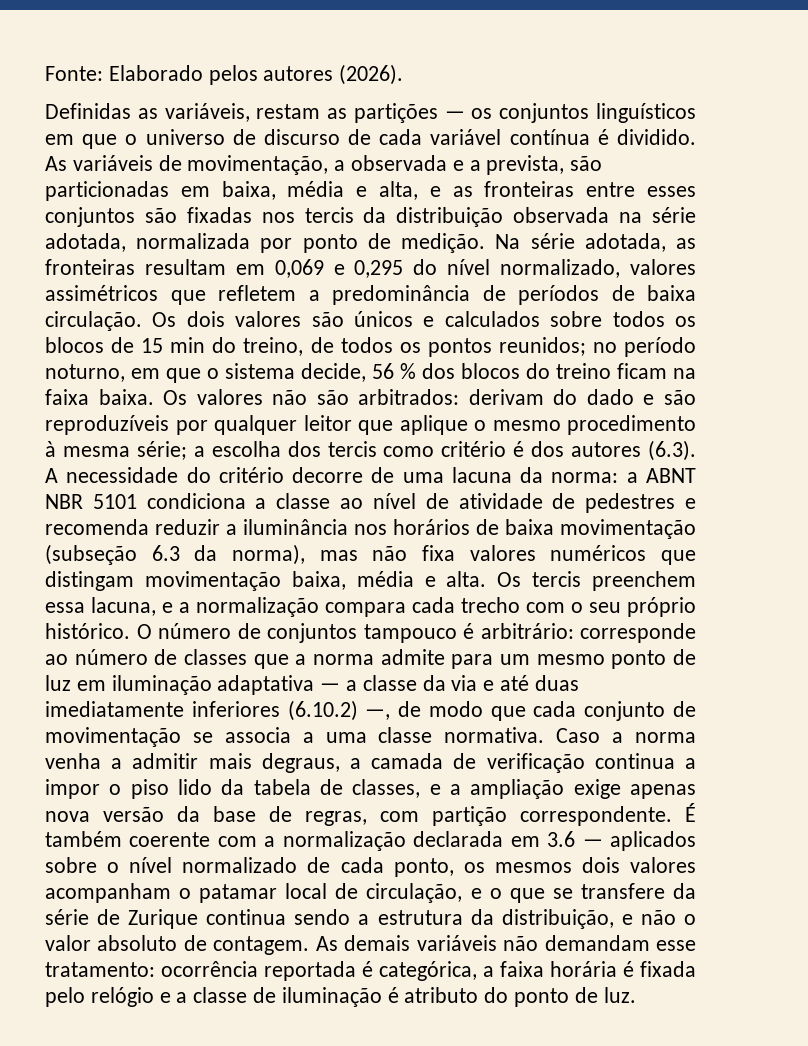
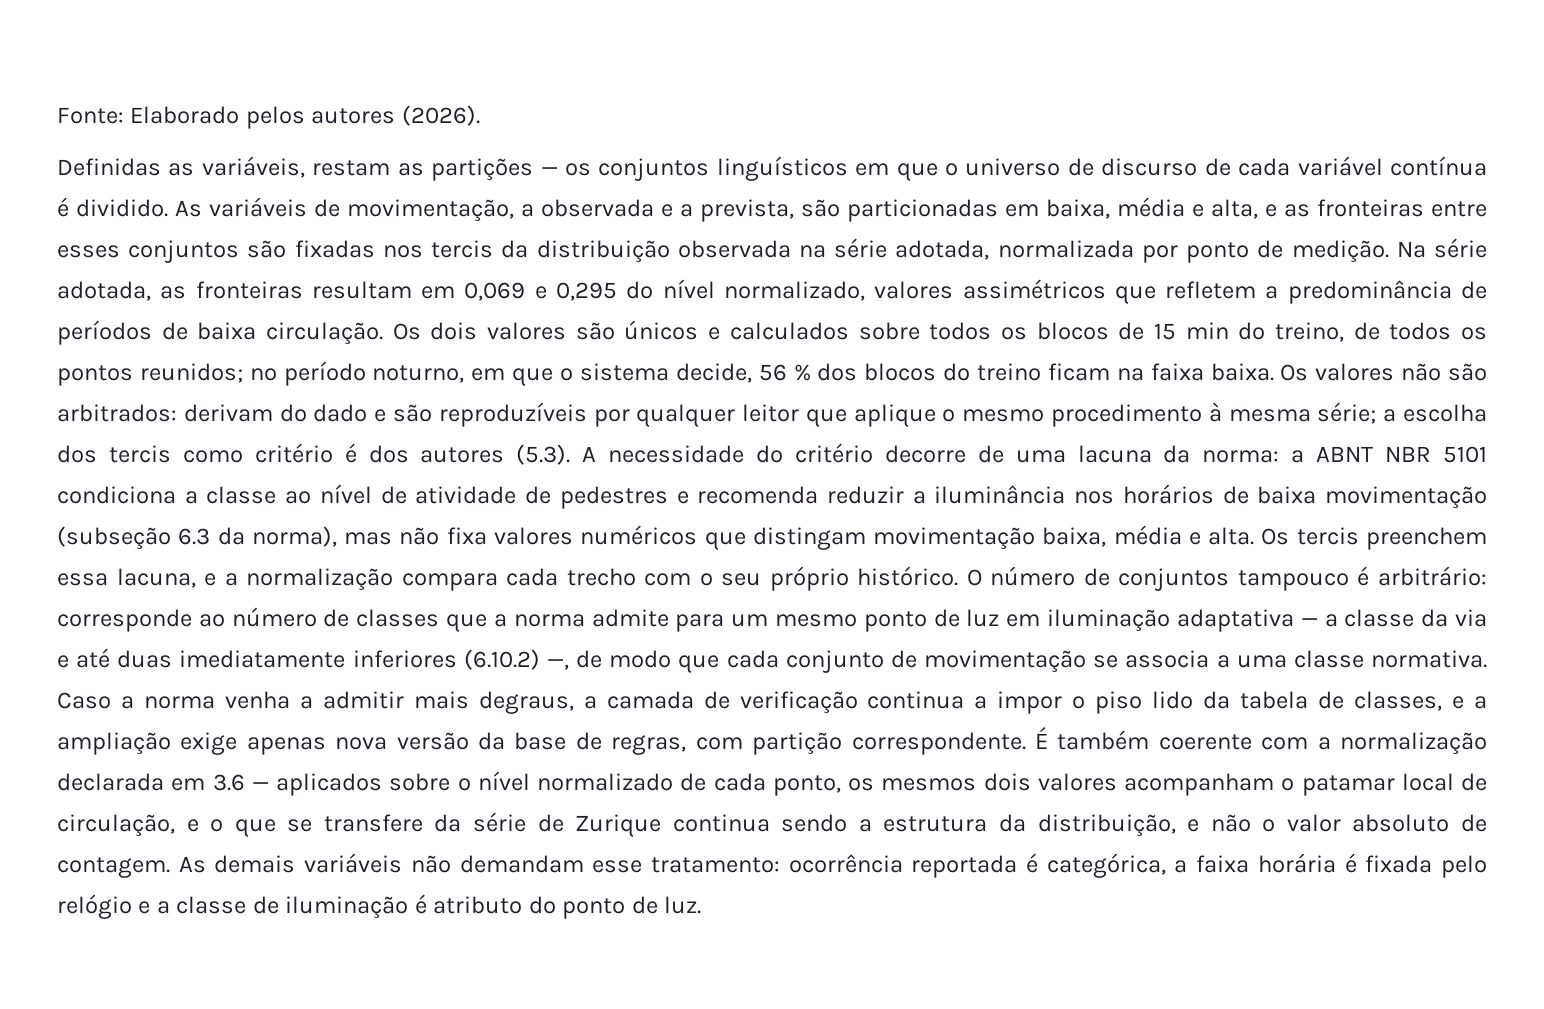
- a escolha dos tercis como critério é dos autores (6.3). A necessidade do critério decorre de uma lacuna da norma:
+ a escolha dos tercis como critério é dos autores (5.3). A necessidade do critério decorre de uma lacuna da norma:

